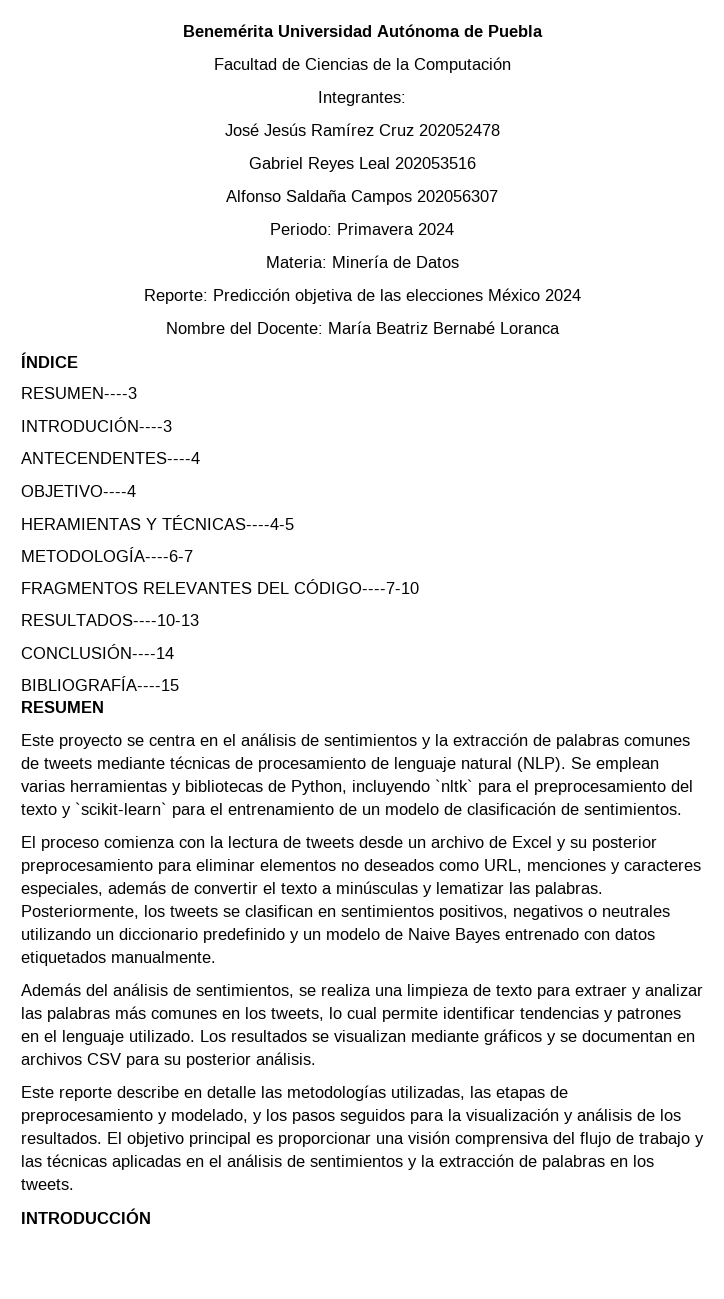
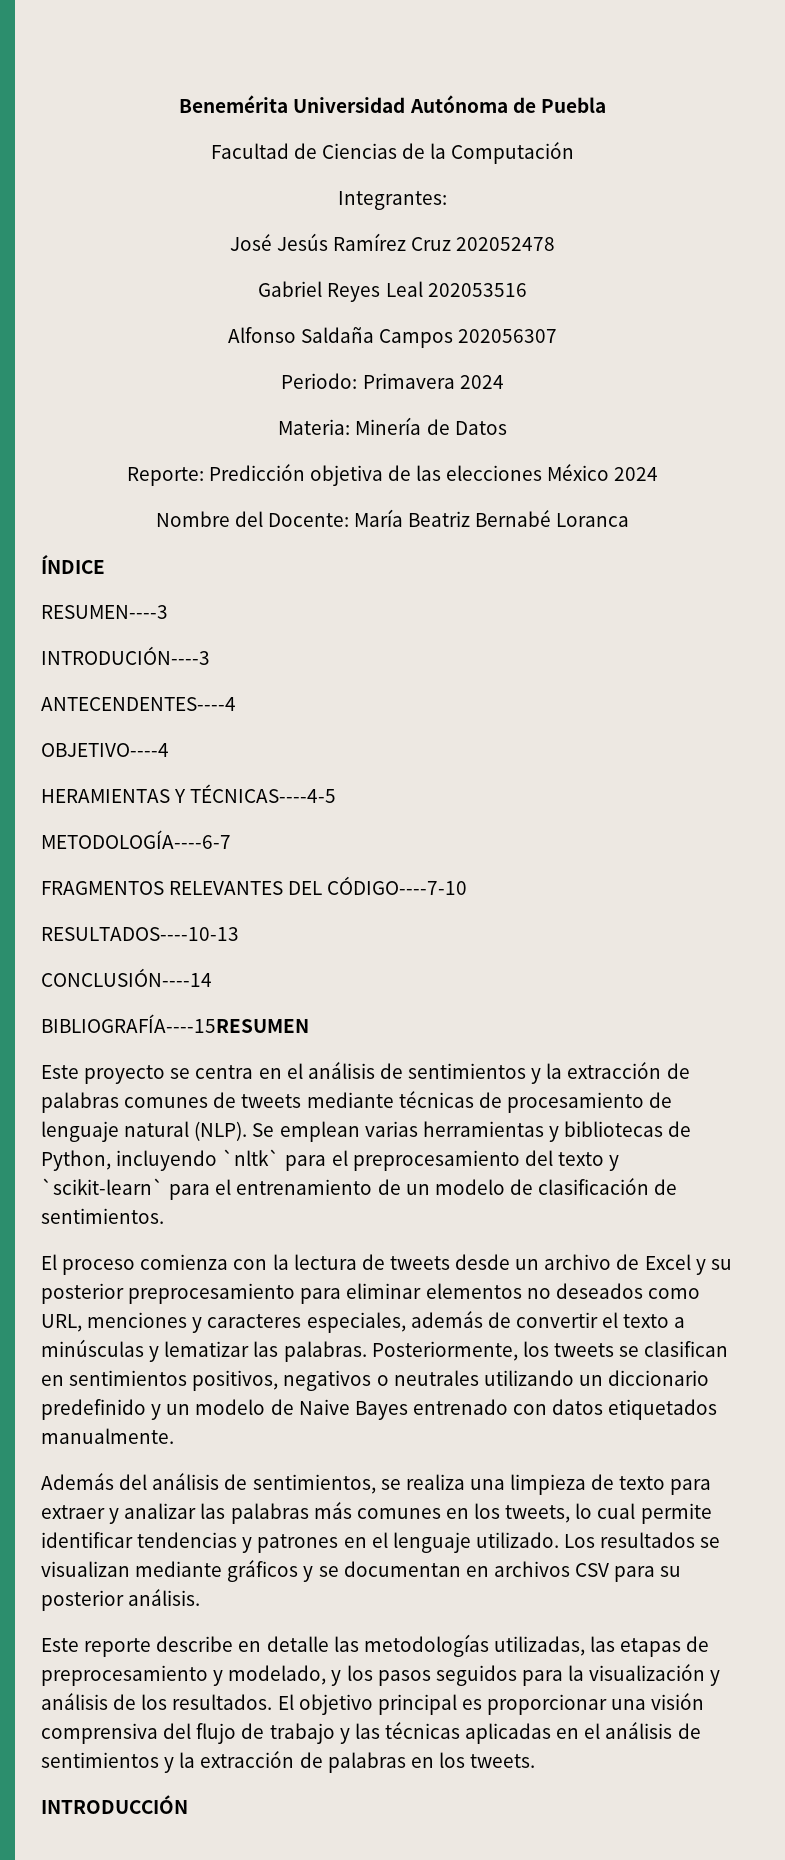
- BIBLIOGRAFÍA----15
- RESUMEN
+ BIBLIOGRAFÍA----15RESUMEN

